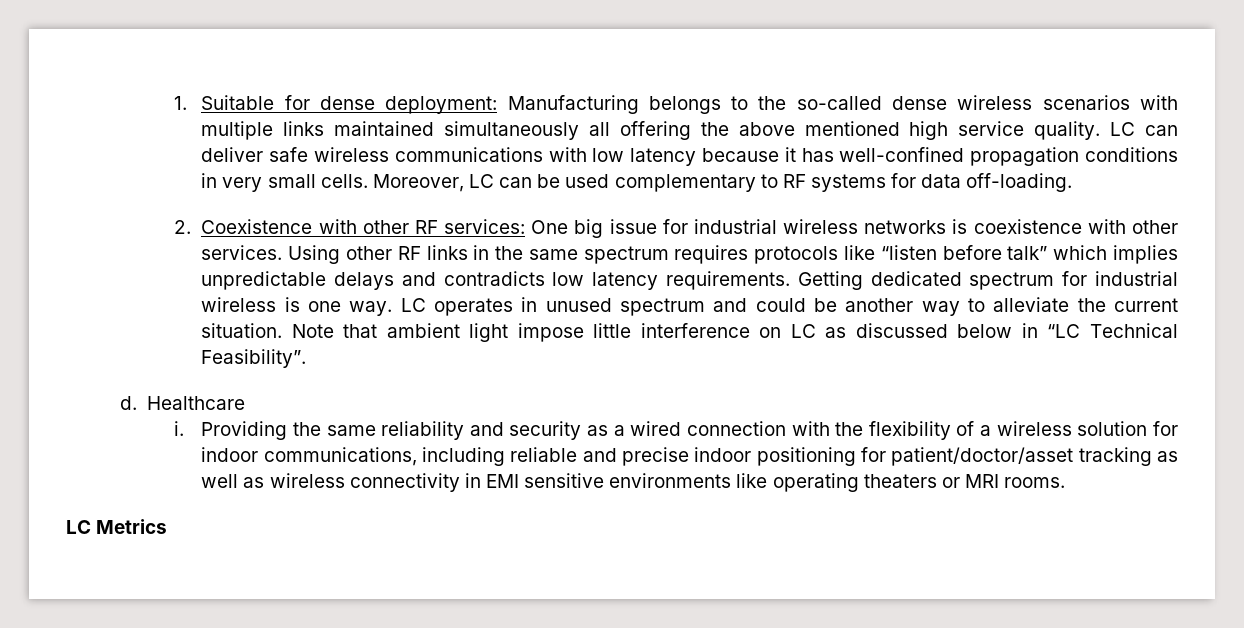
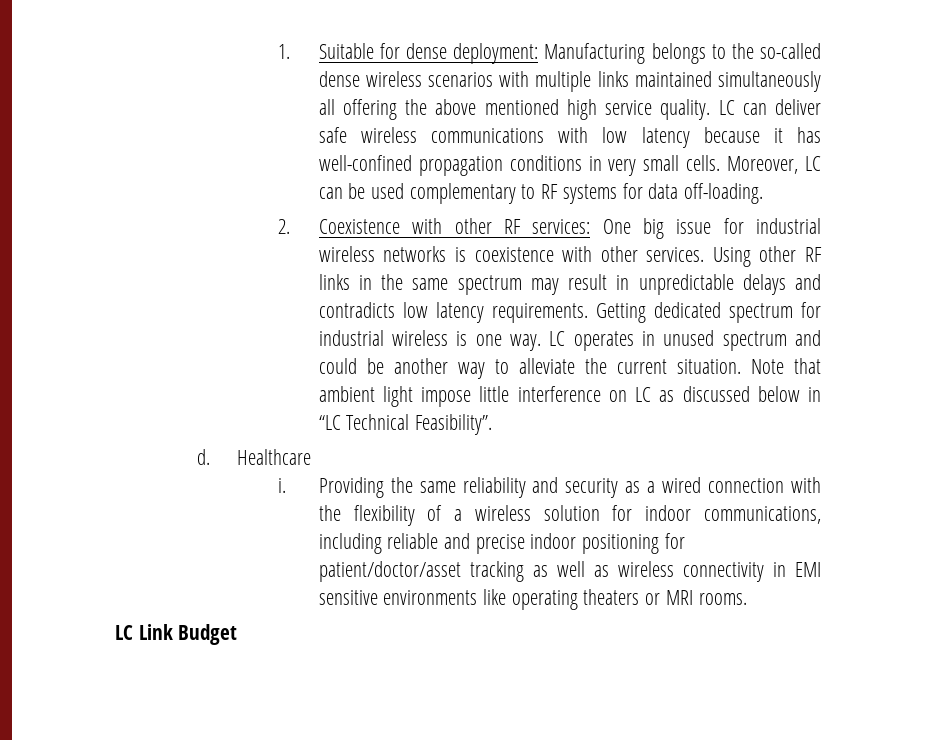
- Using other RF links in the same spectrum requires protocols like “listen before talk” which implies unpredictable delays and contradicts low latency requirements.
+ Using other RF links in the same spectrum may result in unpredictable delays and contradicts low latency requirements.
- LC Metrics
+ LC Link Budget

